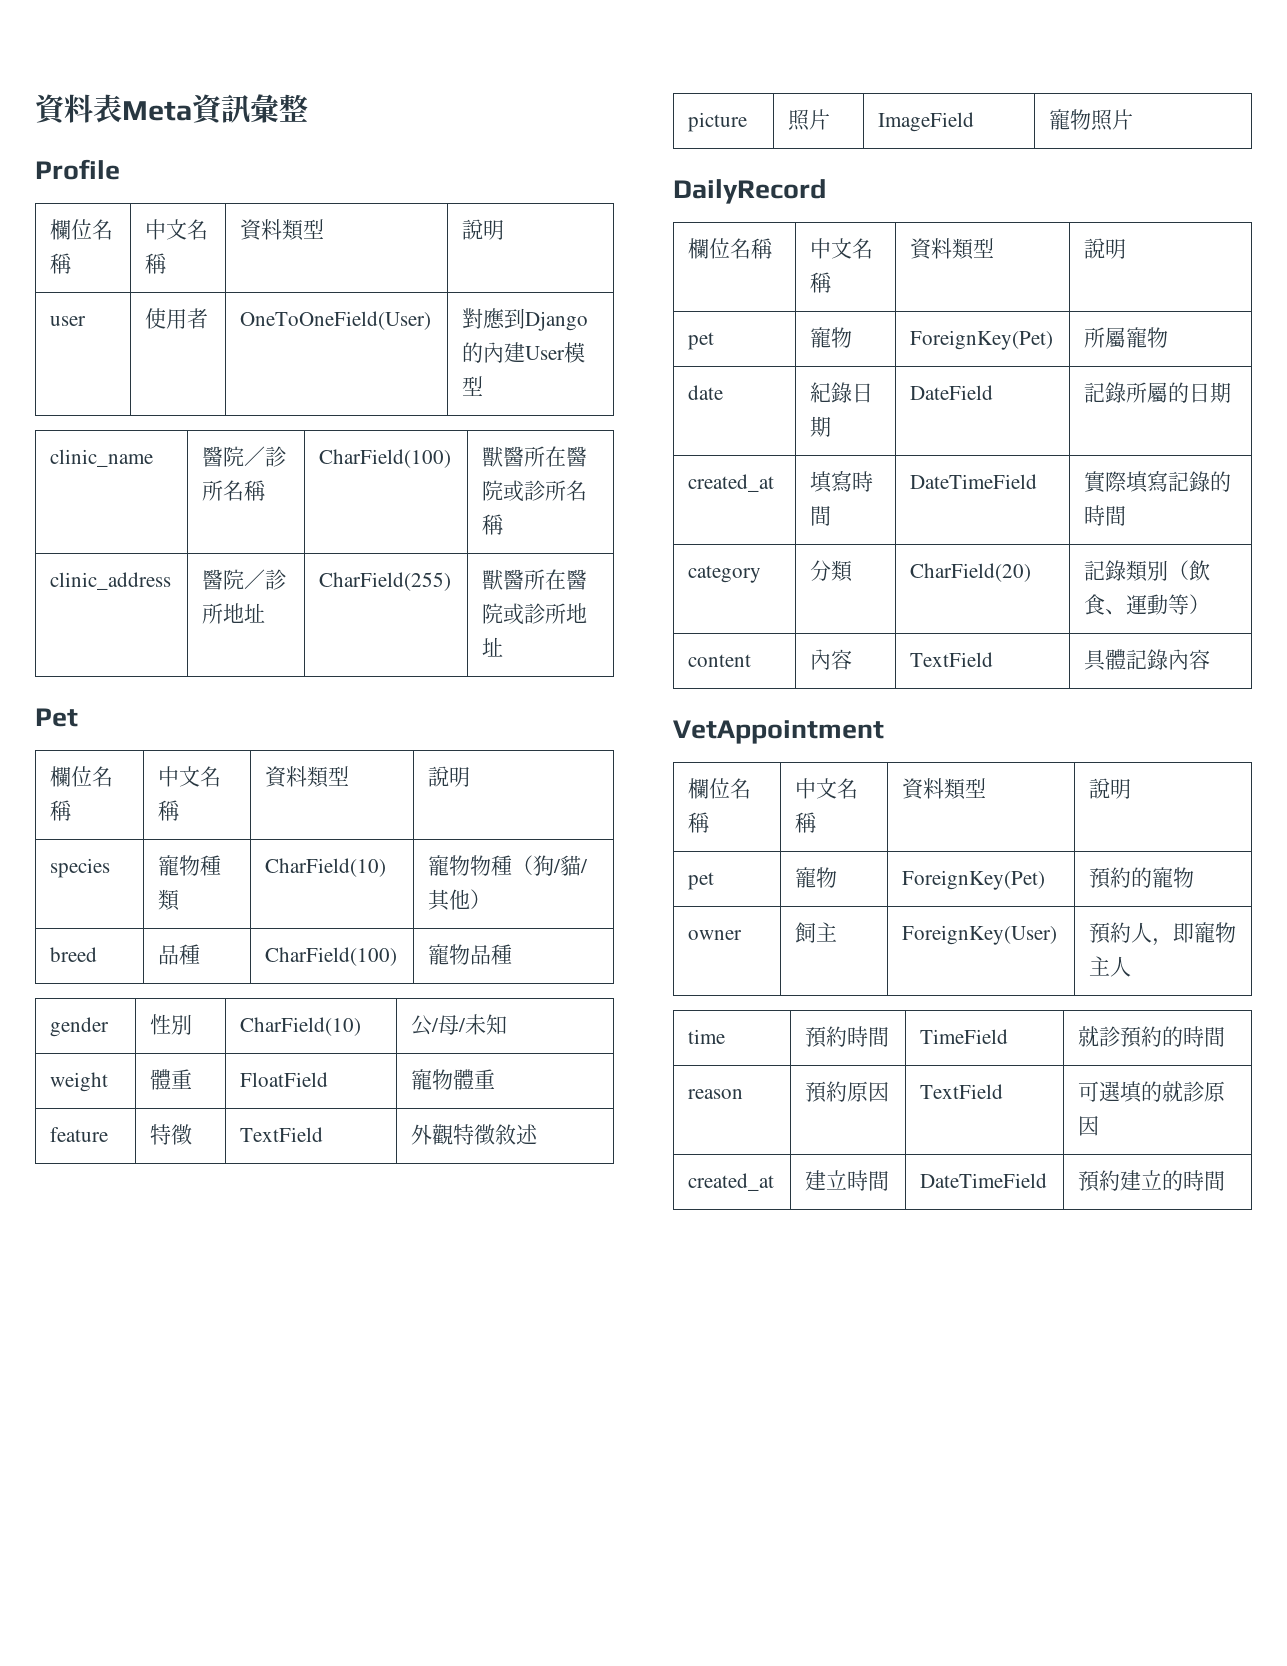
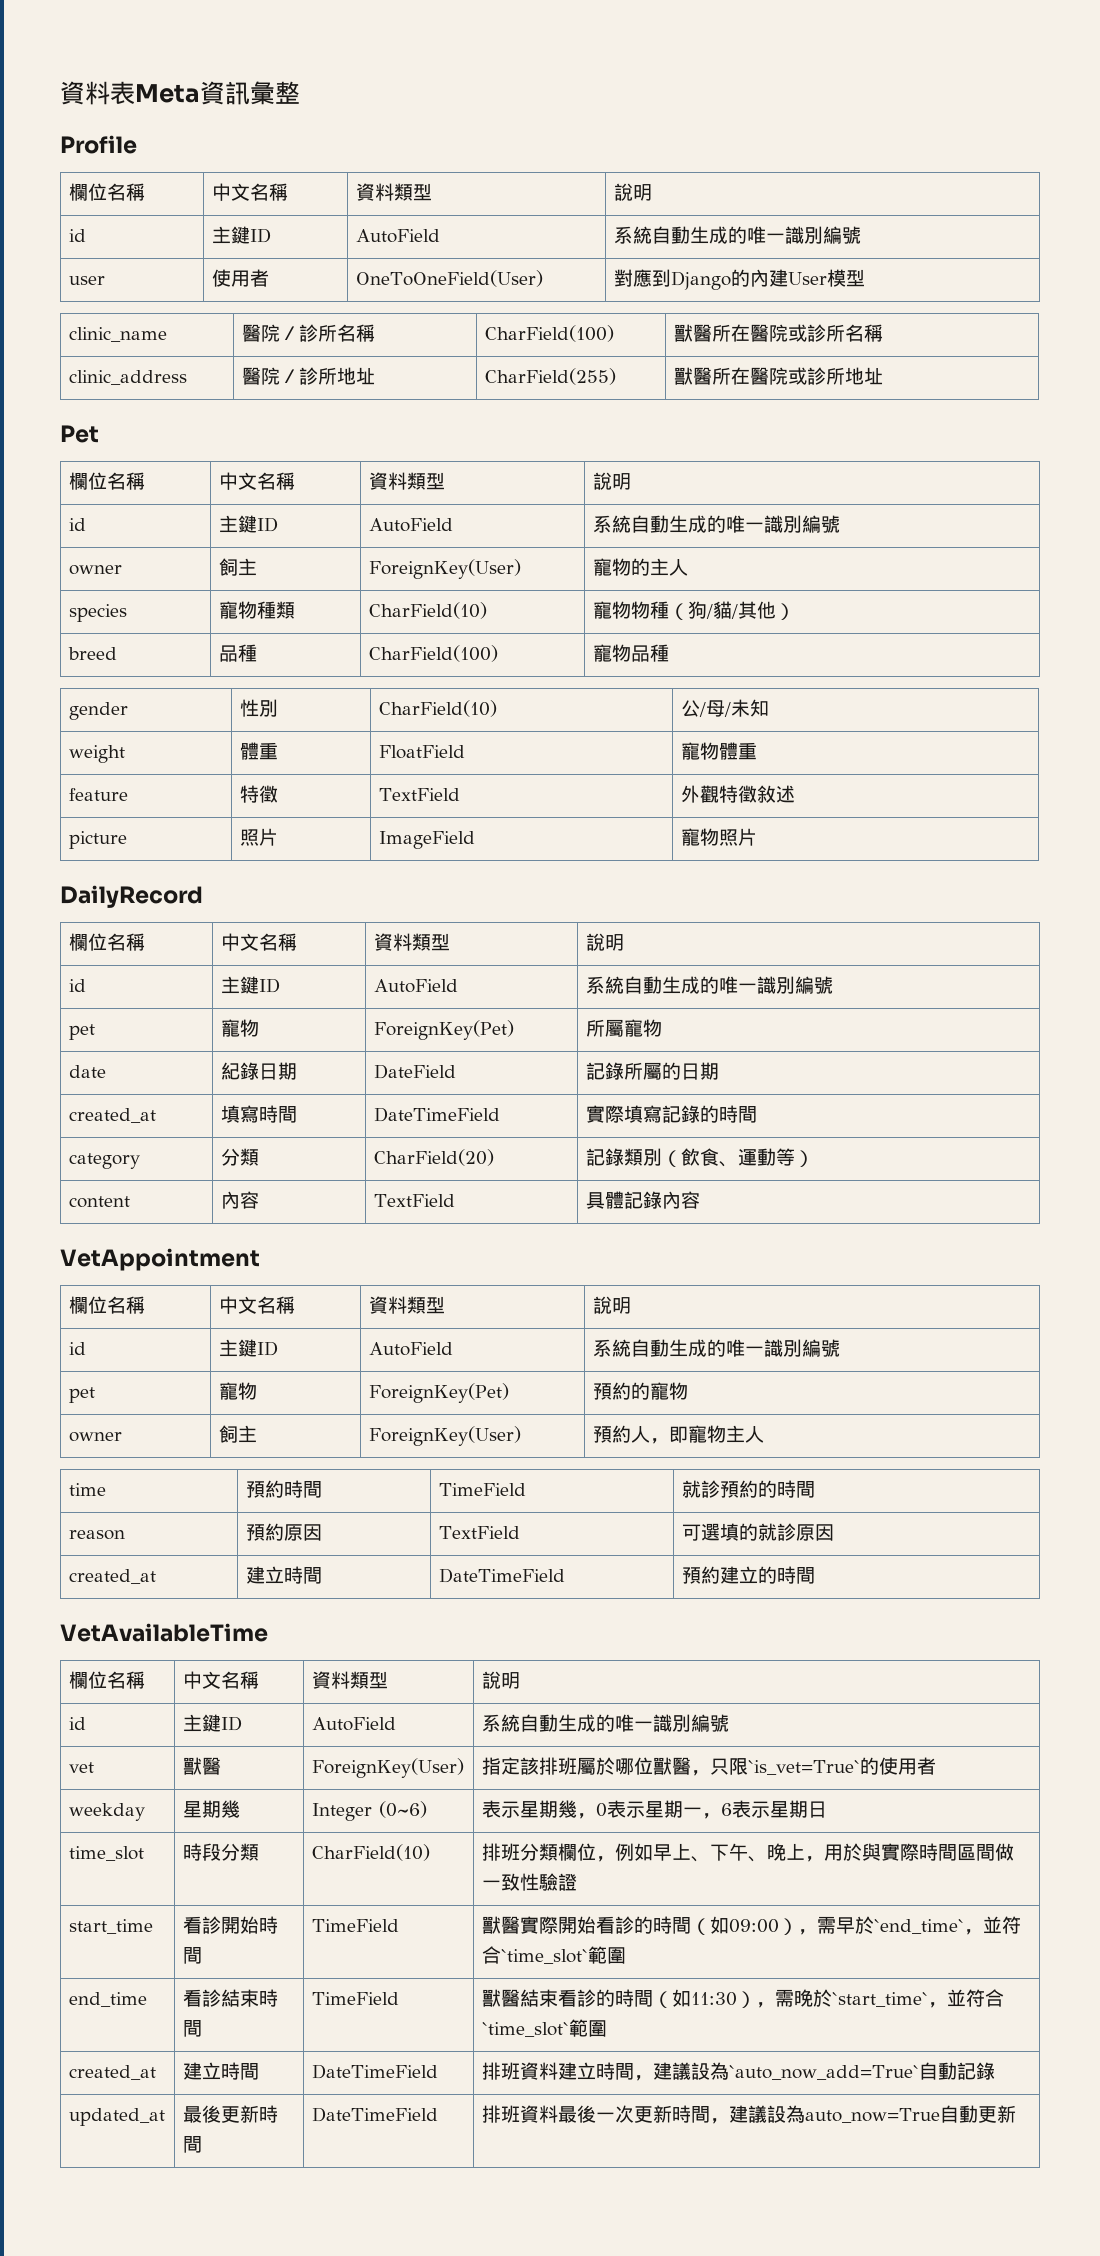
  Profile
  欄位名稱 | 中文名稱 | 資料類型 | 說明
+ id | 主鍵ID | AutoField | 系統自動生成的唯一識別編號
  Pet
  欄位名稱 | 中文名稱 | 資料類型 | 說明
+ id | 主鍵ID | AutoField | 系統自動生成的唯一識別編號
+ owner | 飼主 | ForeignKey(User) | 寵物的主人
  DailyRecord
  欄位名稱 | 中文名稱 | 資料類型 | 說明
+ id | 主鍵ID | AutoField | 系統自動生成的唯一識別編號
  VetAppointment
  欄位名稱 | 中文名稱 | 資料類型 | 說明
+ id | 主鍵ID | AutoField | 系統自動生成的唯一識別編號
+ VetAvailableTime
+ 欄位名稱 | 中文名稱 | 資料類型 | 說明
+ id | 主鍵ID | AutoField | 系統自動生成的唯一識別編號
+ vet | 獸醫 | ForeignKey(User) | 指定該排班屬於哪位獸醫，只限`is_vet=True`的使用者
+ weekday | 星期幾 | Integer (0~6) | 表示星期幾，0表示星期一，6表示星期日
+ time_slot | 時段分類 | CharField(10) | 排班分類欄位，例如早上、下午、晚上，用於與實際時間區間做一致性驗證
+ start_time | 看診開始時間 | TimeField | 獸醫實際開始看診的時間（如09:00），需早於`end_time`，並符合`time_slot`範圍
+ end_time | 看診結束時間 | TimeField | 獸醫結束看診的時間（如11:30），需晚於`start_time`，並符合`time_slot`範圍
+ created_at | 建立時間 | DateTimeField | 排班資料建立時間，建議設為`auto_now_add=True`自動記錄
+ updated_at | 最後更新時間 | DateTimeField | 排班資料最後一次更新時間，建議設為auto_now=True自動更新

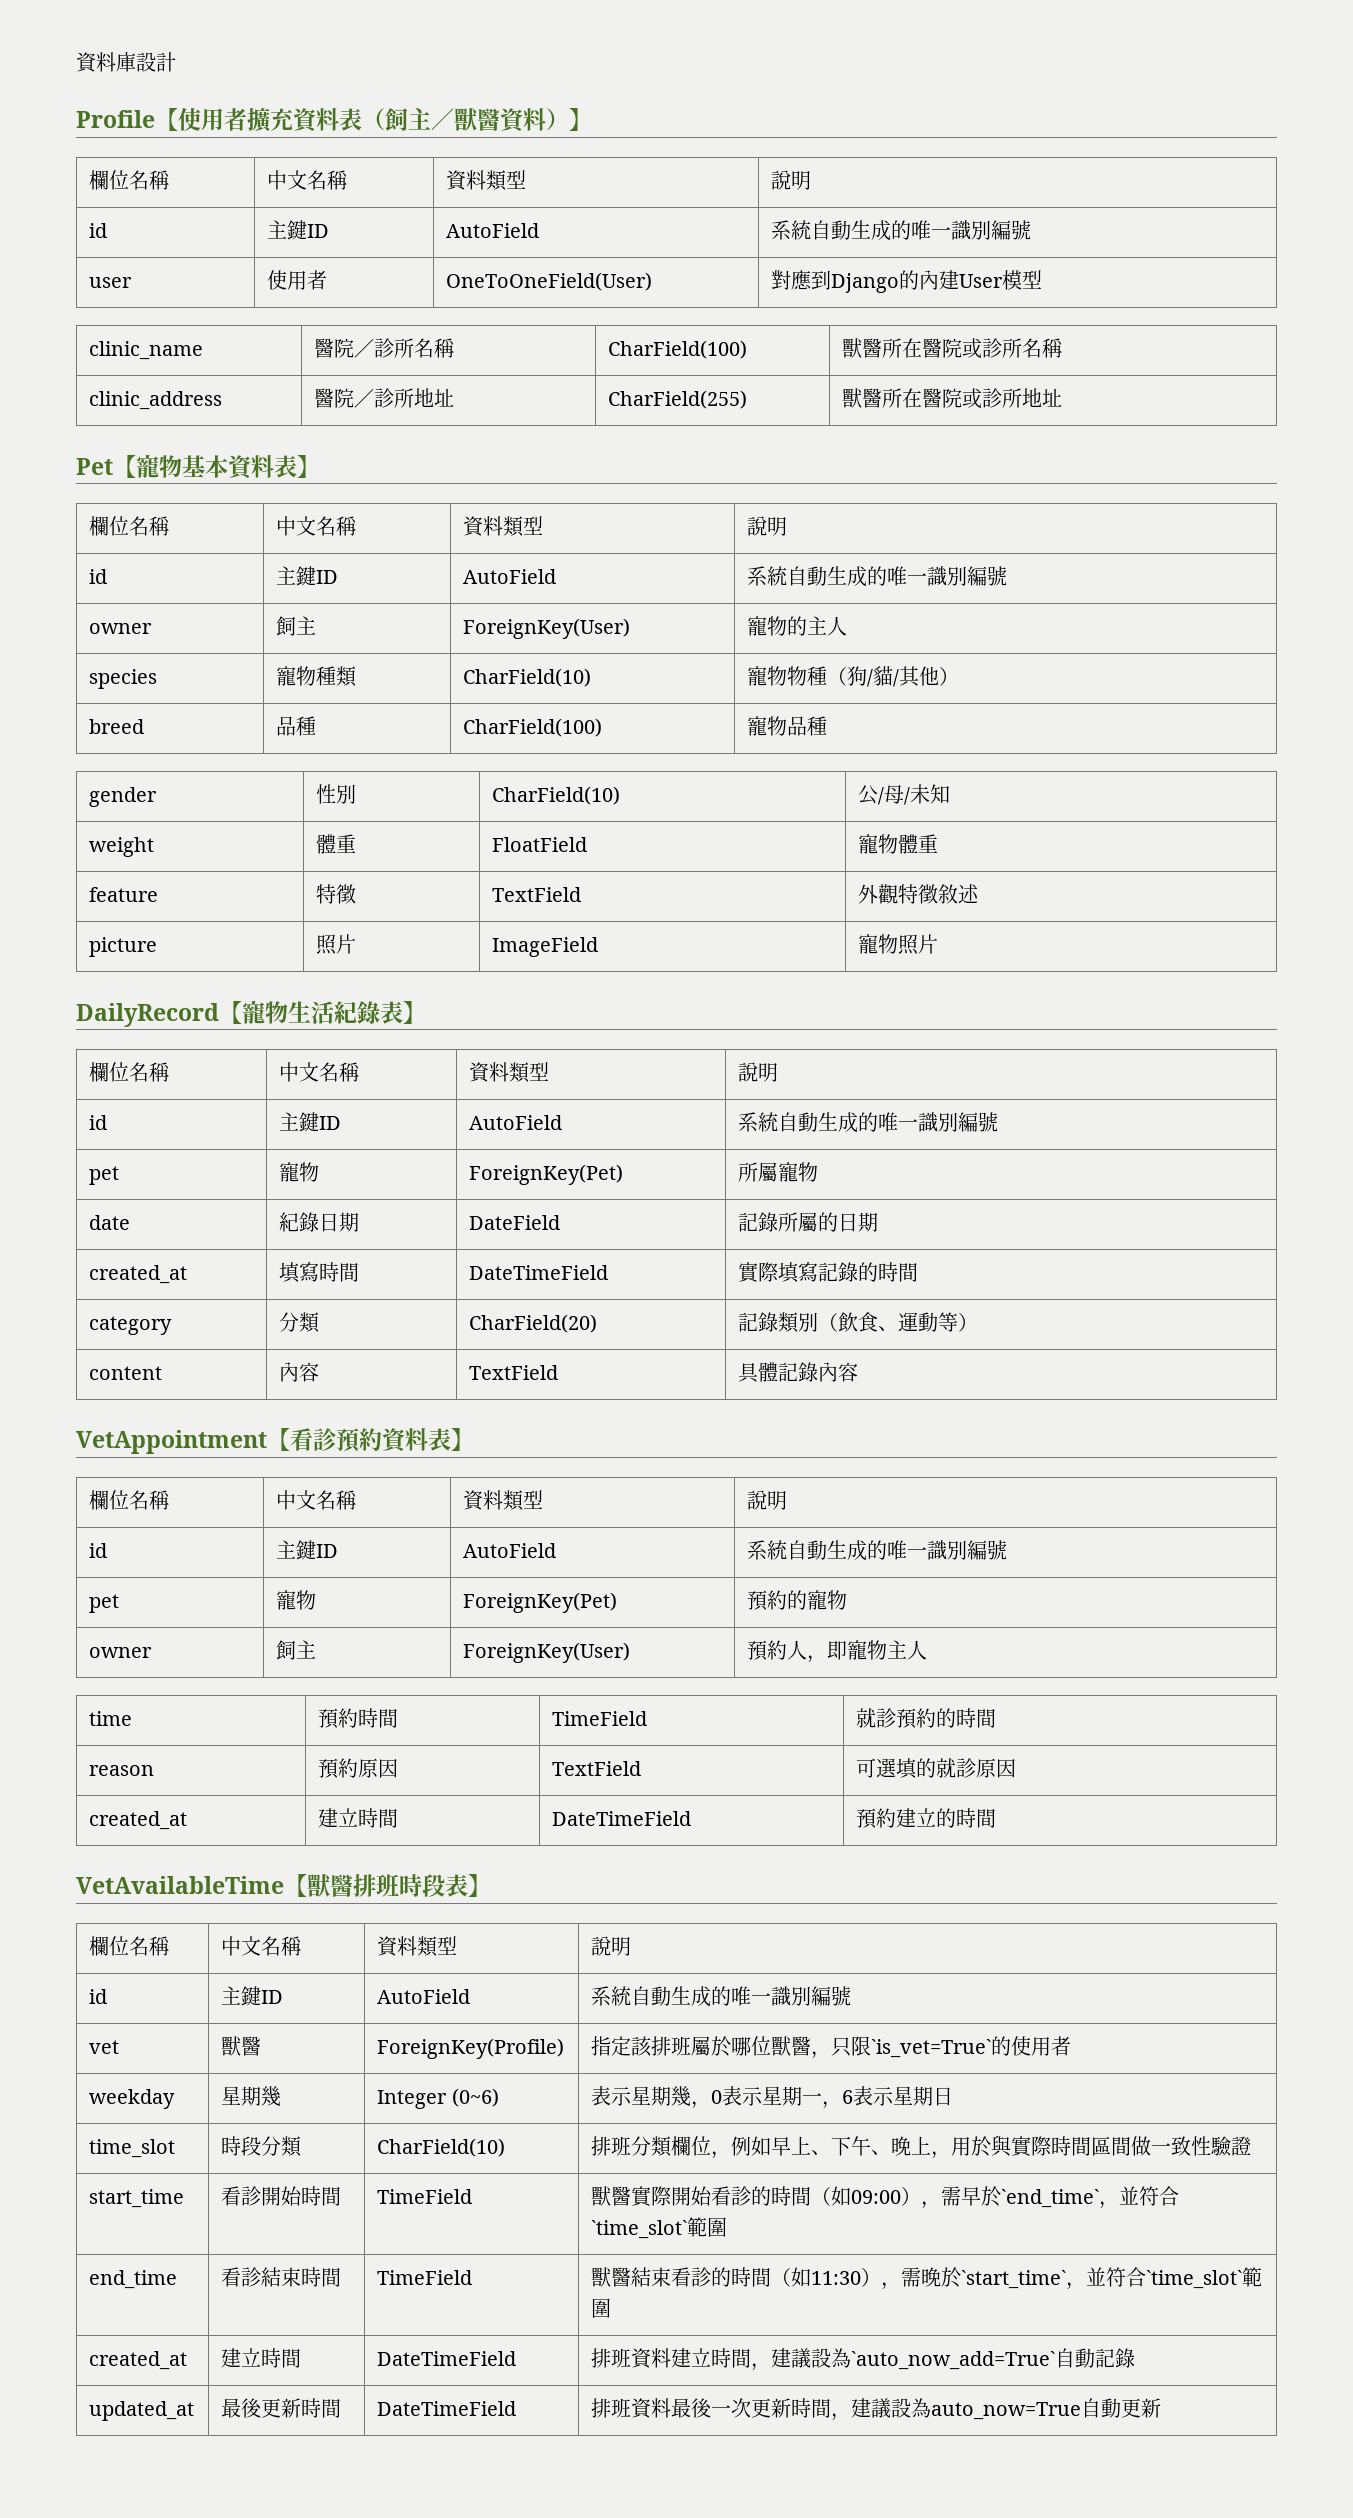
- 資料表Meta資訊彙整
- Profile
+ 資料庫設計
+ Profile【使用者擴充資料表（飼主／獸醫資料）】
- Pet
+ Pet【寵物基本資料表】
- DailyRecord
+ DailyRecord【寵物生活紀錄表】
- VetAppointment
+ VetAppointment【看診預約資料表】
- VetAvailableTime
+ VetAvailableTime【獸醫排班時段表】
- vet | 獸醫 | ForeignKey(User) | 指定該排班屬於哪位獸醫，只限`is_vet=True`的使用者
+ vet | 獸醫 | ForeignKey(Profile) | 指定該排班屬於哪位獸醫，只限`is_vet=True`的使用者

